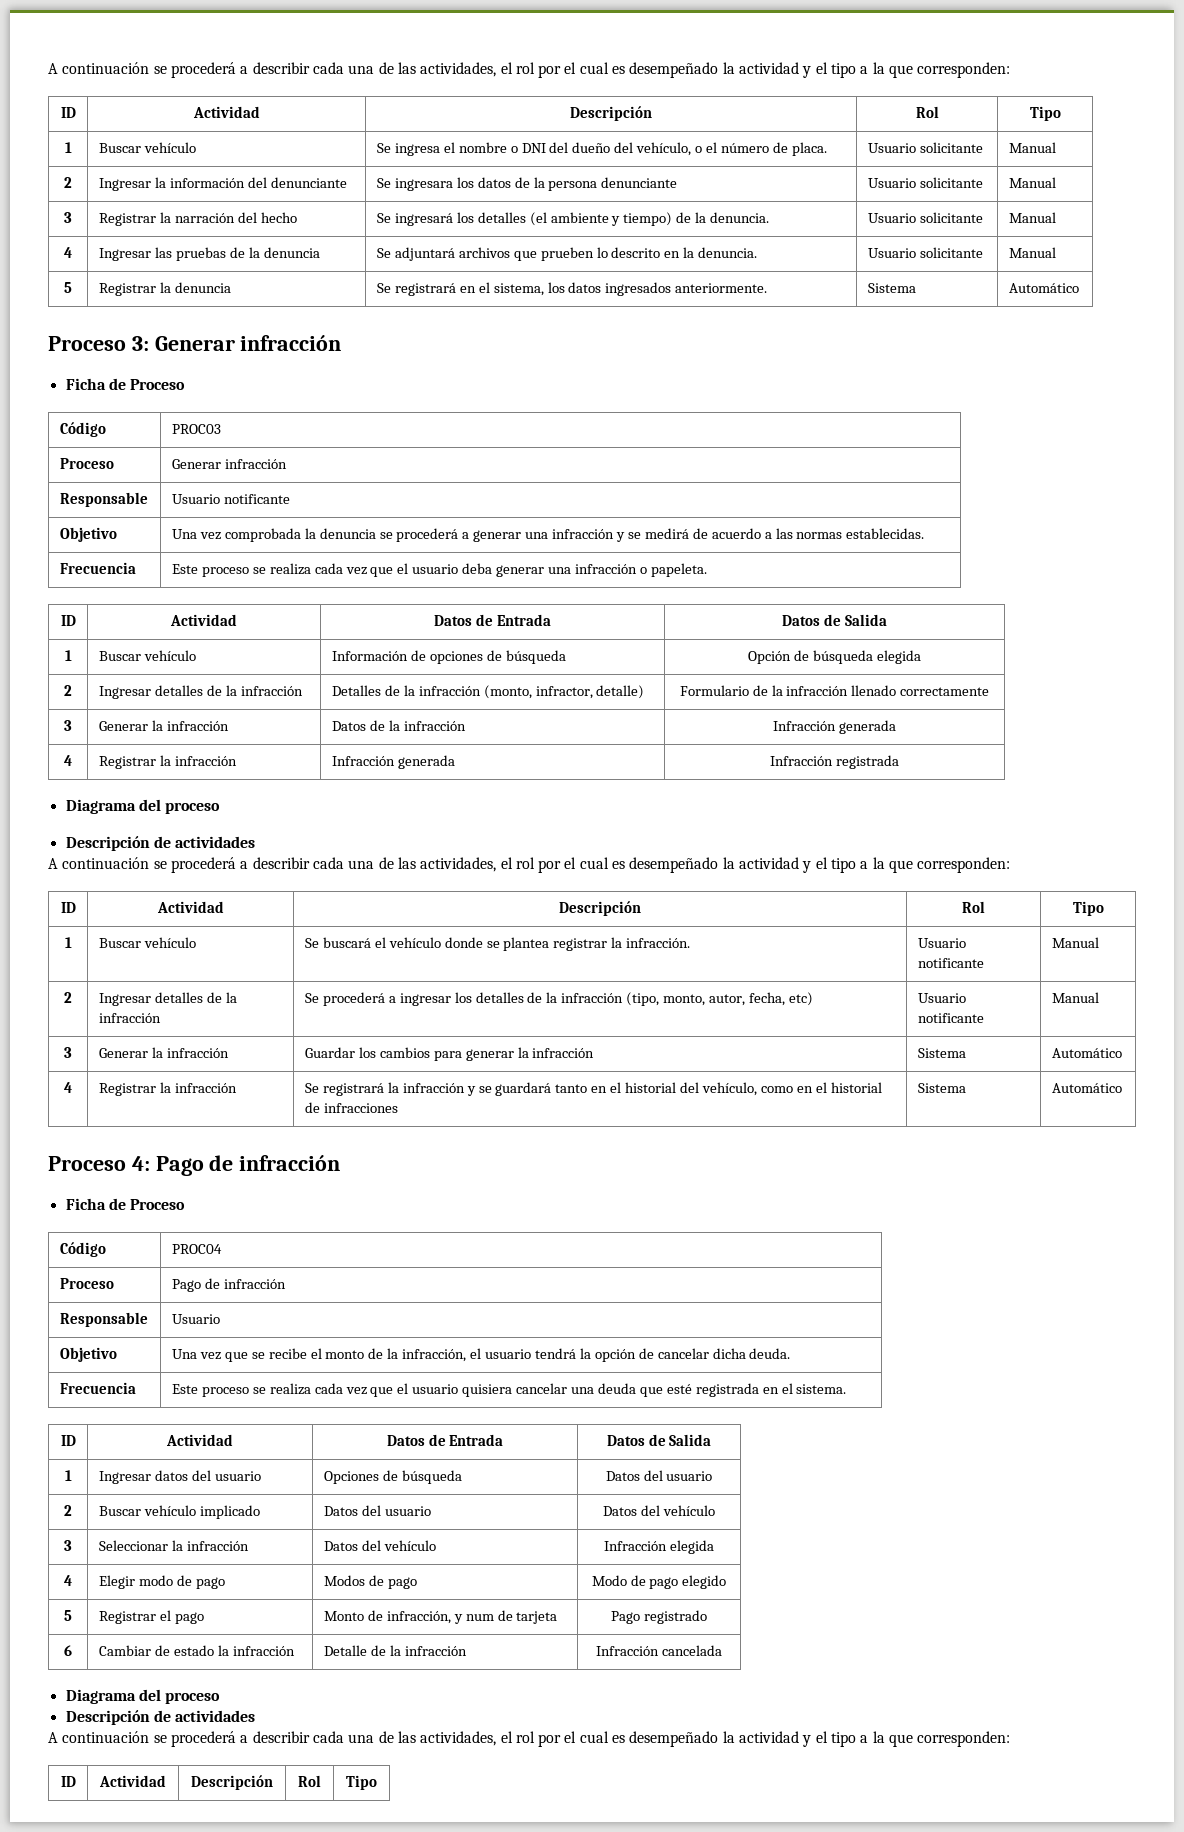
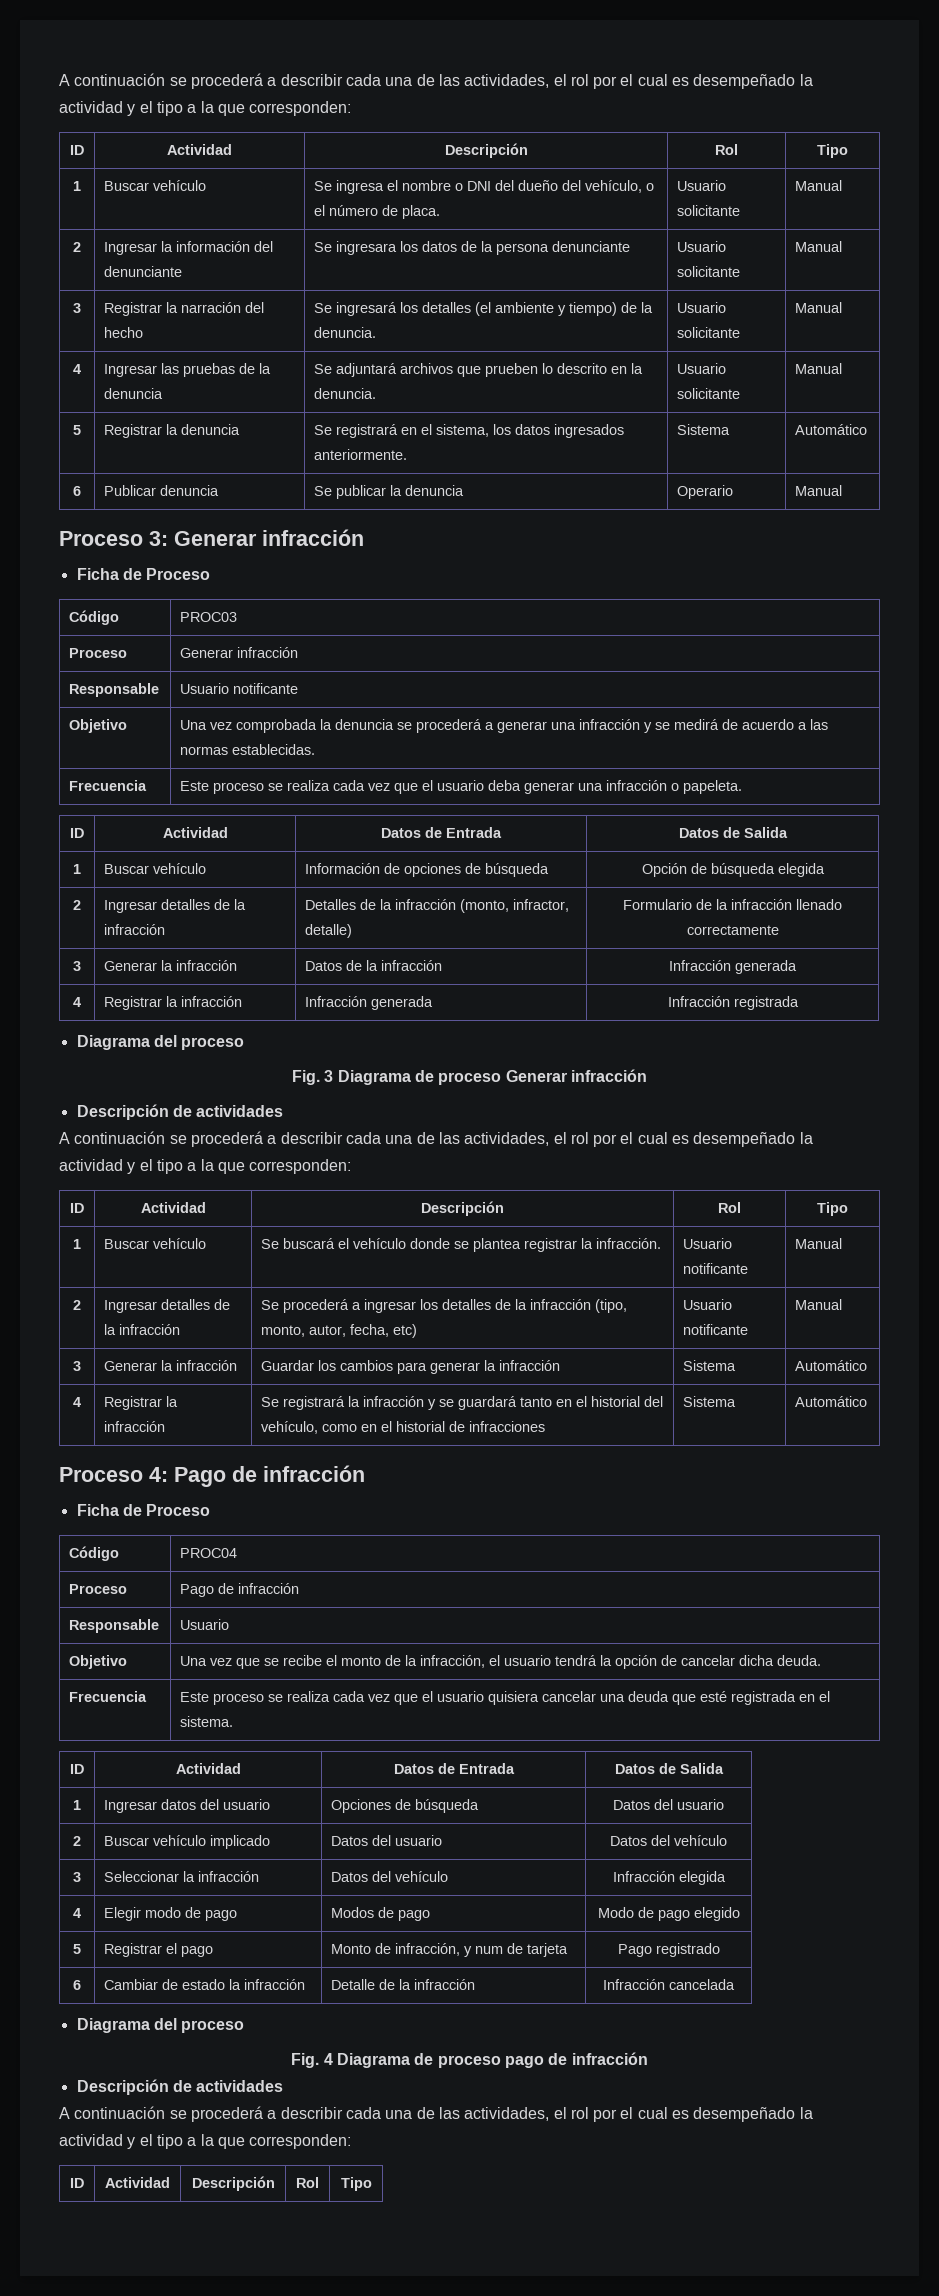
+ 6 | Publicar denuncia | Se publicar la denuncia | Operario | Manual
+ Fig. 3 Diagrama de proceso Generar infracción
+ Fig. 4 Diagrama de proceso pago de infracción

